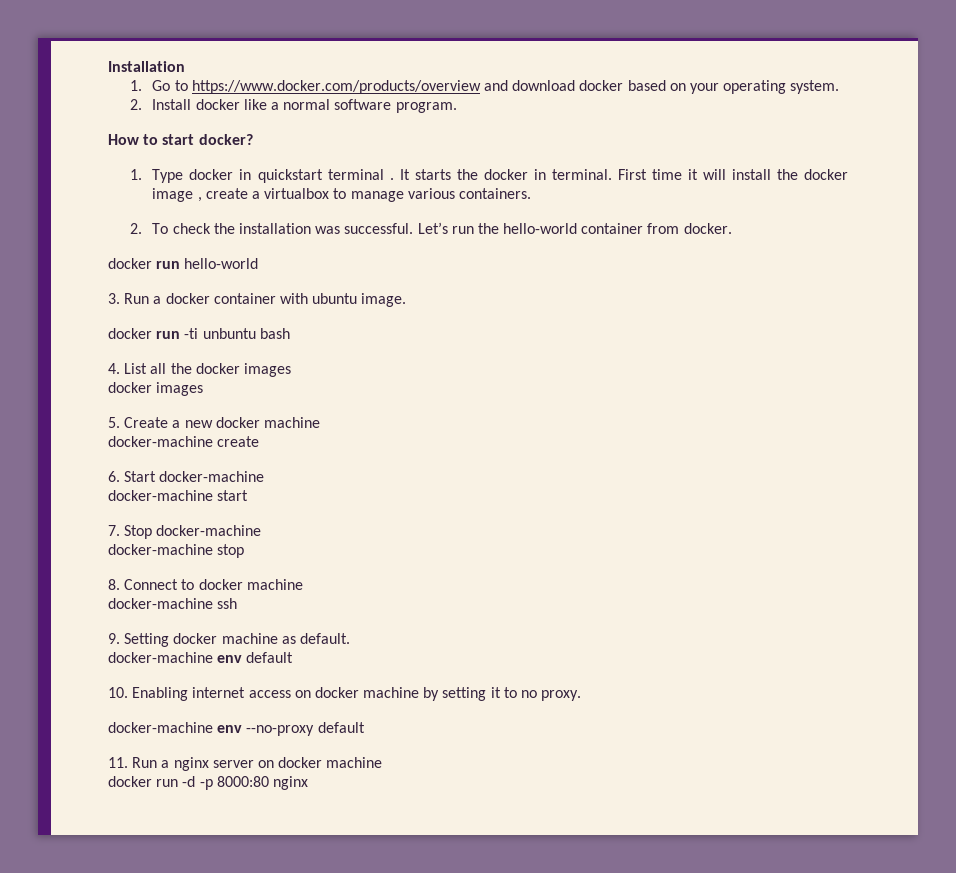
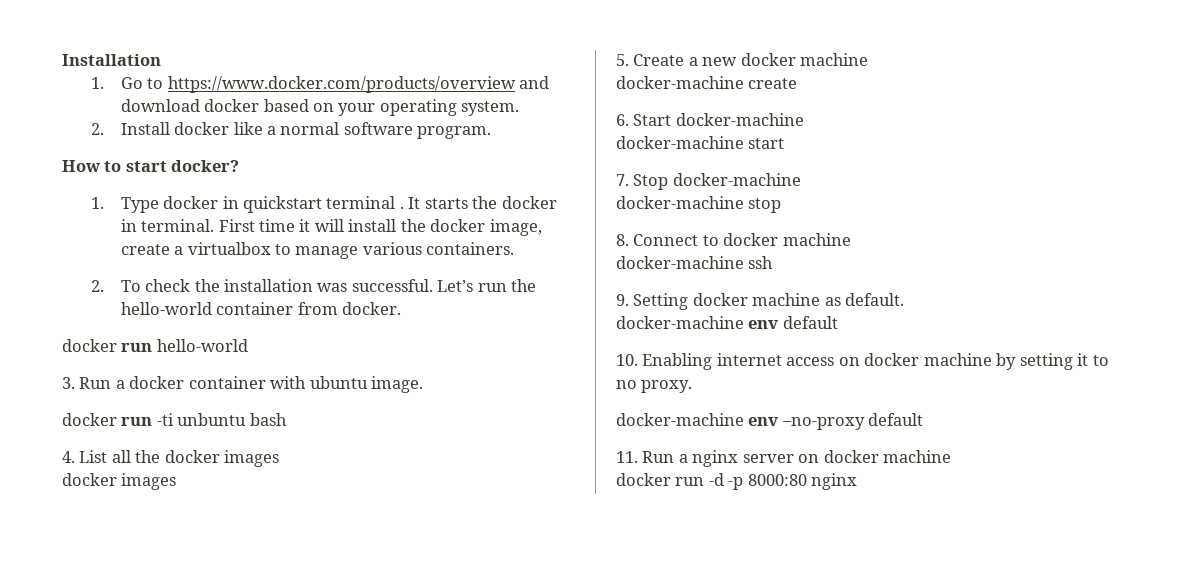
- First time it will install the docker image , create a virtualbox to manage various containers.
+ First time it will install the docker image, create a virtualbox to manage various containers.
- docker-machine env --no-proxy default
+ docker-machine env –no-proxy default

